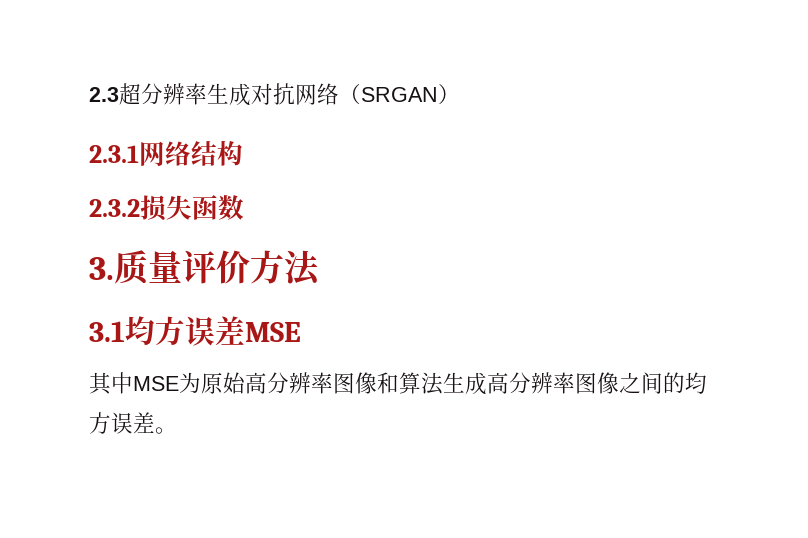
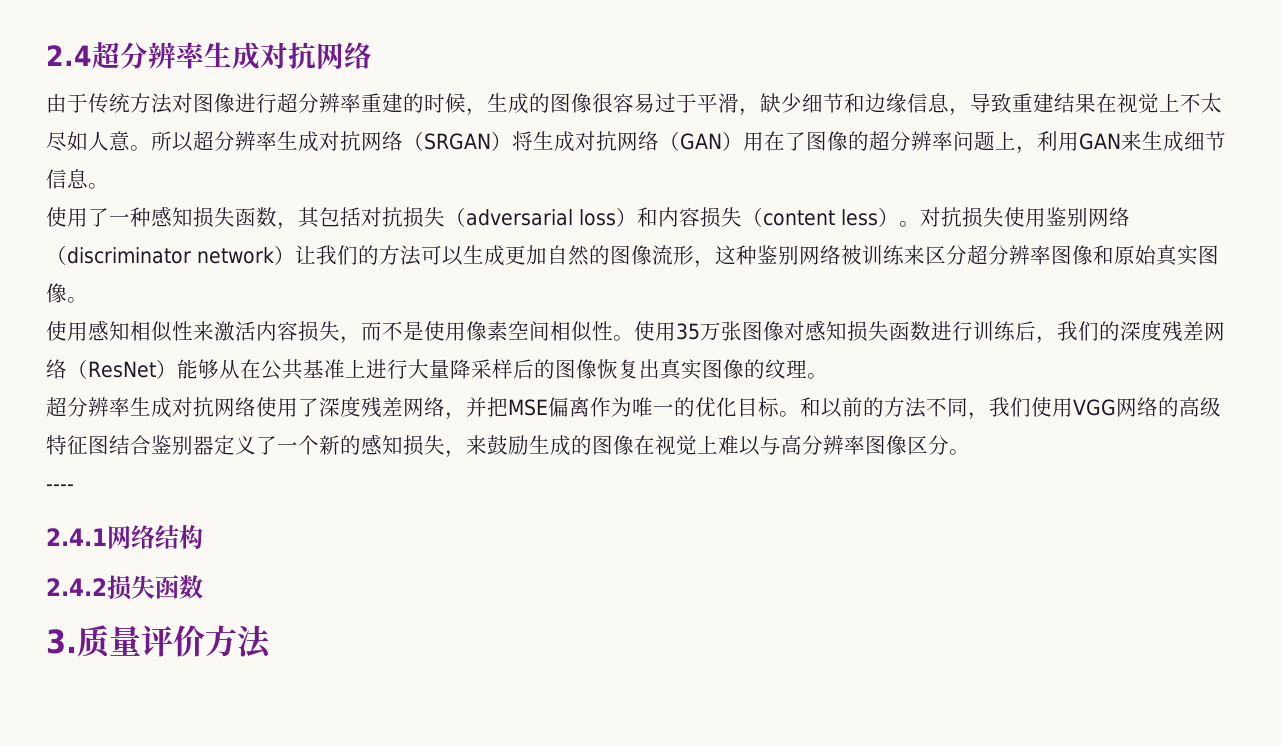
- 2.3超分辨率生成对抗网络（SRGAN）
- 2.3.1网络结构
+ 2.4超分辨率生成对抗网络
+ 由于传统方法对图像进行超分辨率重建的时候，生成的图像很容易过于平滑，缺少细节和边缘信息，导致重建结果在视觉上不太尽如人意。所以超分辨率生成对抗网络（SRGAN）将生成对抗网络（GAN）用在了图像的超分辨率问题上，利用GAN来生成细节信息。
+ 使用了一种感知损失函数，其包括对抗损失（adversarial loss）和内容损失（content less）。对抗损失使用鉴别网络（discriminator network）让我们的方法可以生成更加自然的图像流形，这种鉴别网络被训练来区分超分辨率图像和原始真实图像。
+ 使用感知相似性来激活内容损失，而不是使用像素空间相似性。使用35万张图像对感知损失函数进行训练后，我们的深度残差网络（ResNet）能够从在公共基准上进行大量降采样后的图像恢复出真实图像的纹理。
+ 超分辨率生成对抗网络使用了深度残差网络，并把MSE偏离作为唯一的优化目标。和以前的方法不同，我们使用VGG网络的高级特征图结合鉴别器定义了一个新的感知损失，来鼓励生成的图像在视觉上难以与高分辨率图像区分。
+ ----
+ 2.4.1网络结构
- 2.3.2损失函数
+ 2.4.2损失函数
- 3.1均方误差MSE
- 其中MSE为原始高分辨率图像和算法生成高分辨率图像之间的均方误差。

